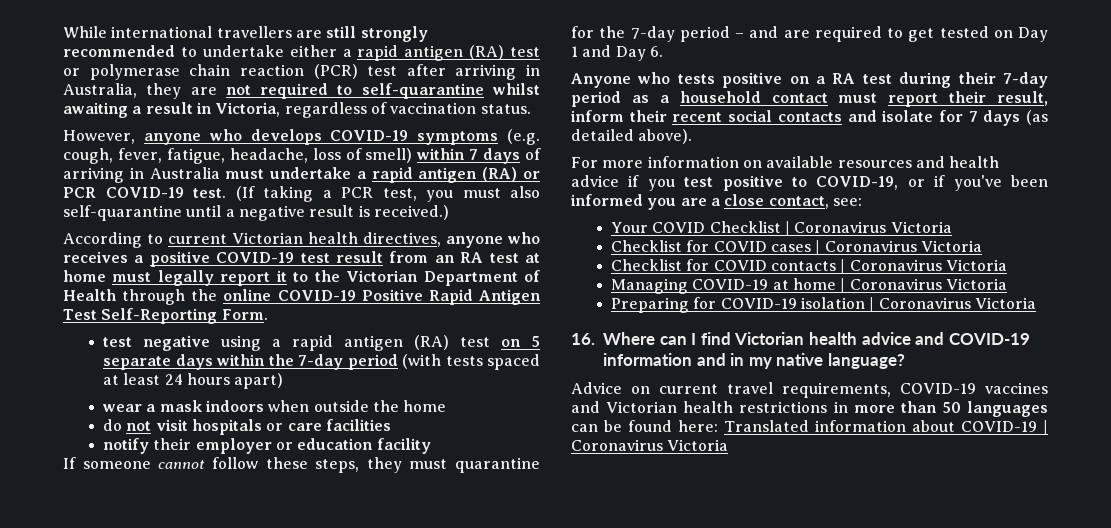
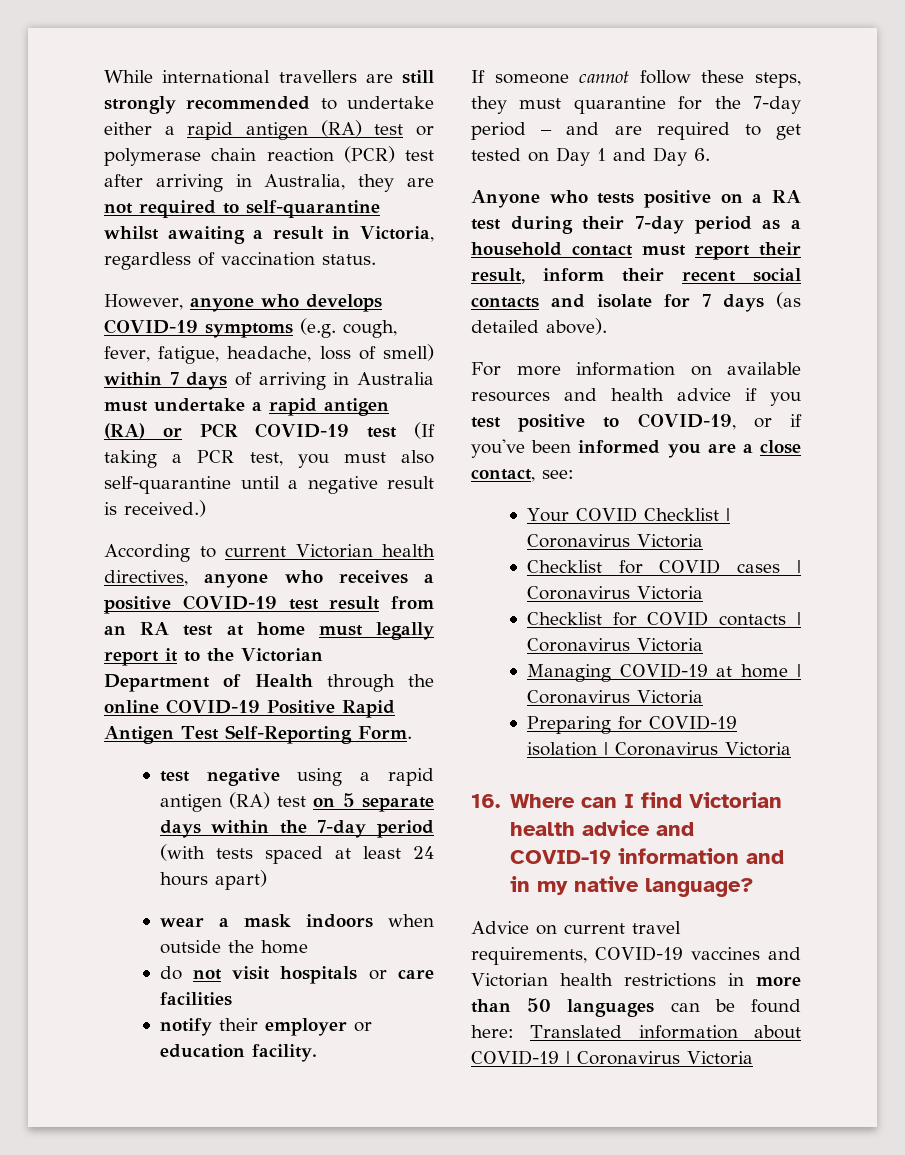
- However, anyone who develops COVID-19 symptoms (e.g. cough, fever, fatigue, headache, loss of smell) within 7 days of arriving in Australia must undertake a rapid antigen (RA) or PCR COVID-19 test. (If taking a PCR test, you must also self-quarantine until a negative result is received.)
+ However, anyone who develops COVID-19 symptoms (e.g. cough, fever, fatigue, headache, loss of smell) within 7 days of arriving in Australia must undertake a rapid antigen (RA) or PCR COVID-19 test (If taking a PCR test, you must also self-quarantine until a negative result is received.)
- notify their employer or education facility
+ notify their employer or education facility.

